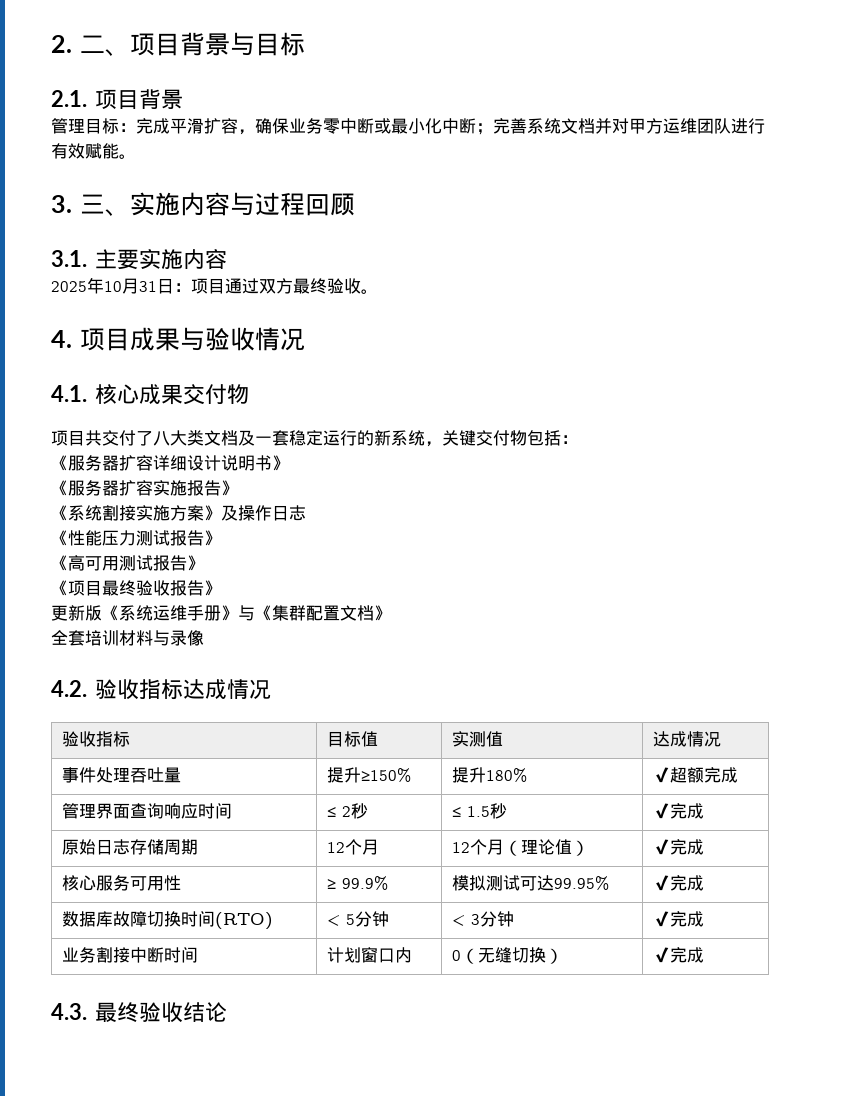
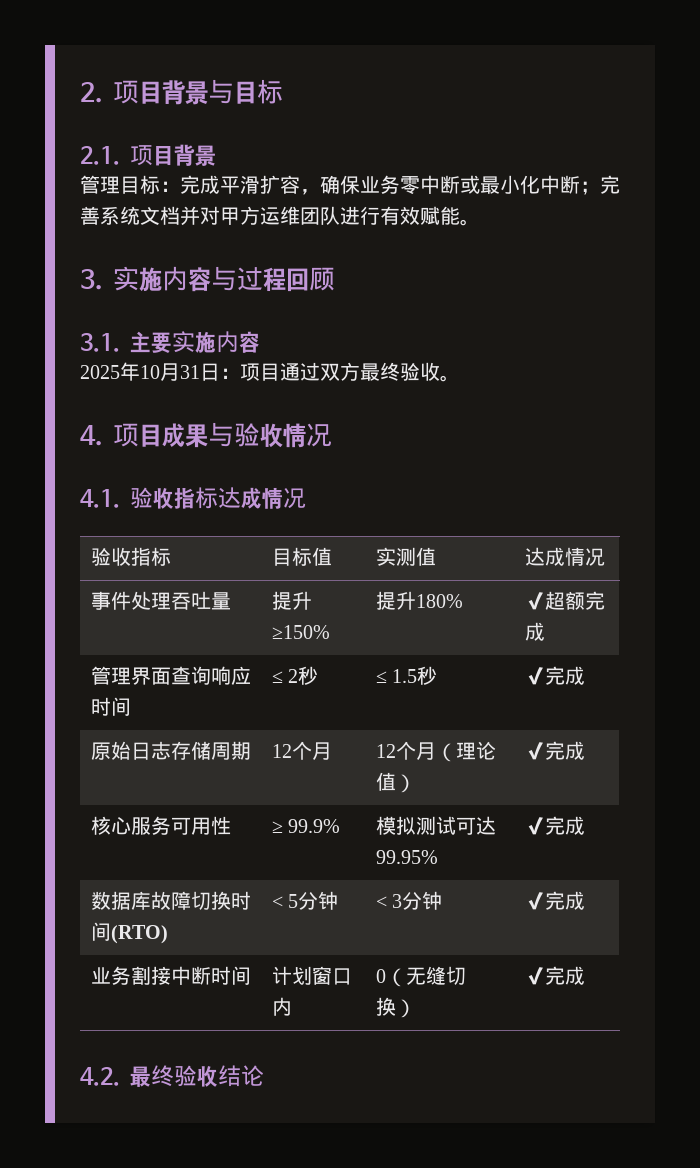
- 2.二、项目背景与目标
+ 2.项目背景与目标
- 3.三、实施内容与过程回顾
+ 3.实施内容与过程回顾
- 4.1.核心成果交付物
- 项目共交付了八大类文档及一套稳定运行的新系统，关键交付物包括：
- 《服务器扩容详细设计说明书》
- 《服务器扩容实施报告》
- 《系统割接实施方案》及操作日志
- 《性能压力测试报告》
- 《高可用测试报告》
- 《项目最终验收报告》
- 更新版《系统运维手册》与《集群配置文档》
- 全套培训材料与录像
- 4.2.验收指标达成情况
+ 4.1.验收指标达成情况
- 4.3.最终验收结论
+ 4.2.最终验收结论

